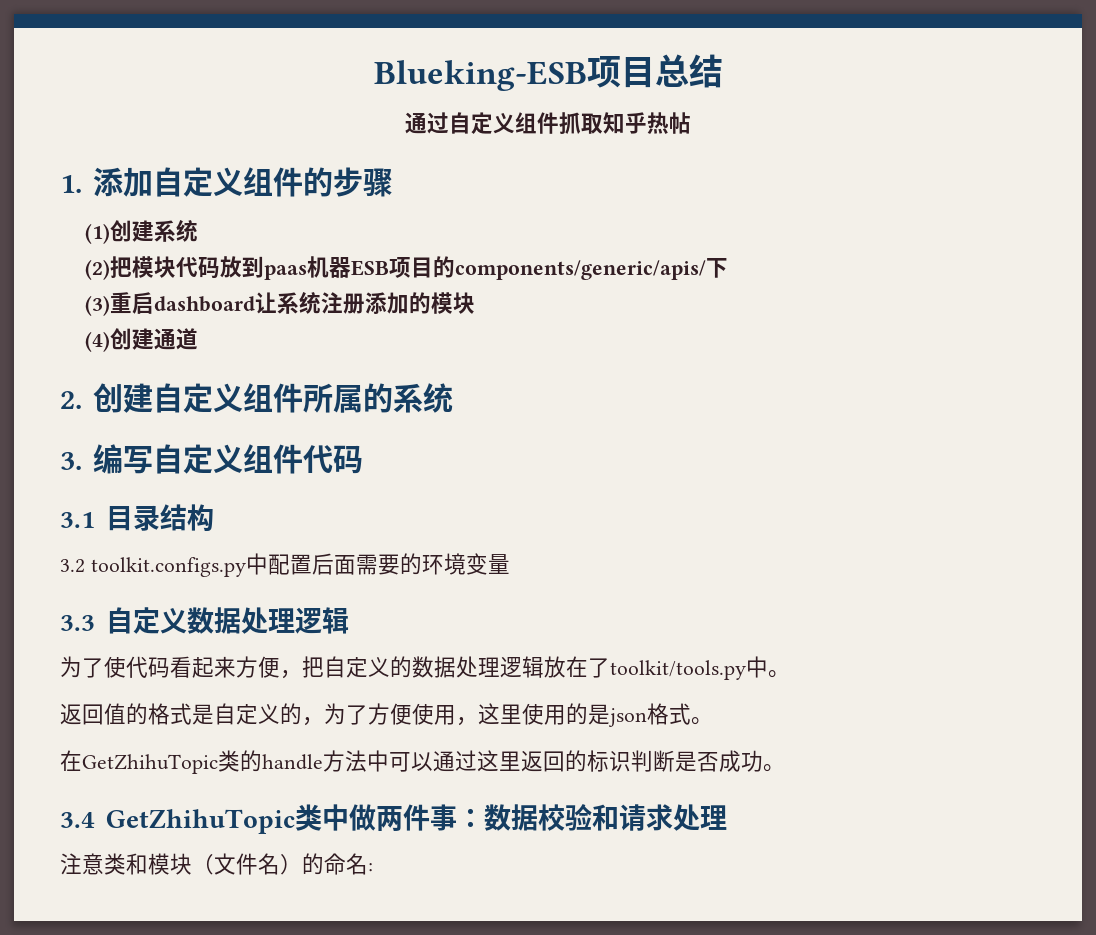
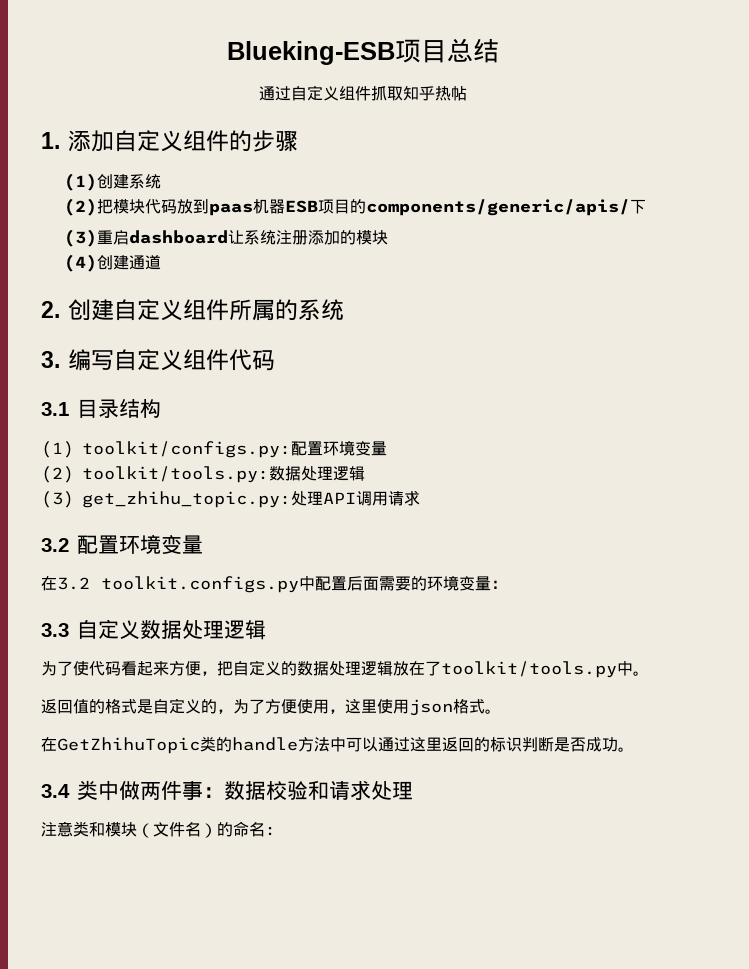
- 3.2 toolkit.configs.py中配置后面需要的环境变量
+ (1) toolkit/configs.py:配置环境变量
+ (2) toolkit/tools.py:数据处理逻辑
+ (3) get_zhihu_topic.py:处理API调用请求
+ 3.2配置环境变量
+ 在3.2 toolkit.configs.py中配置后面需要的环境变量：
- 返回值的格式是自定义的，为了方便使用，这里使用的是json格式。
+ 返回值的格式是自定义的，为了方便使用，这里使用json格式。
- 3.4 GetZhihuTopic类中做两件事：数据校验和请求处理
+ 3.4类中做两件事：数据校验和请求处理

